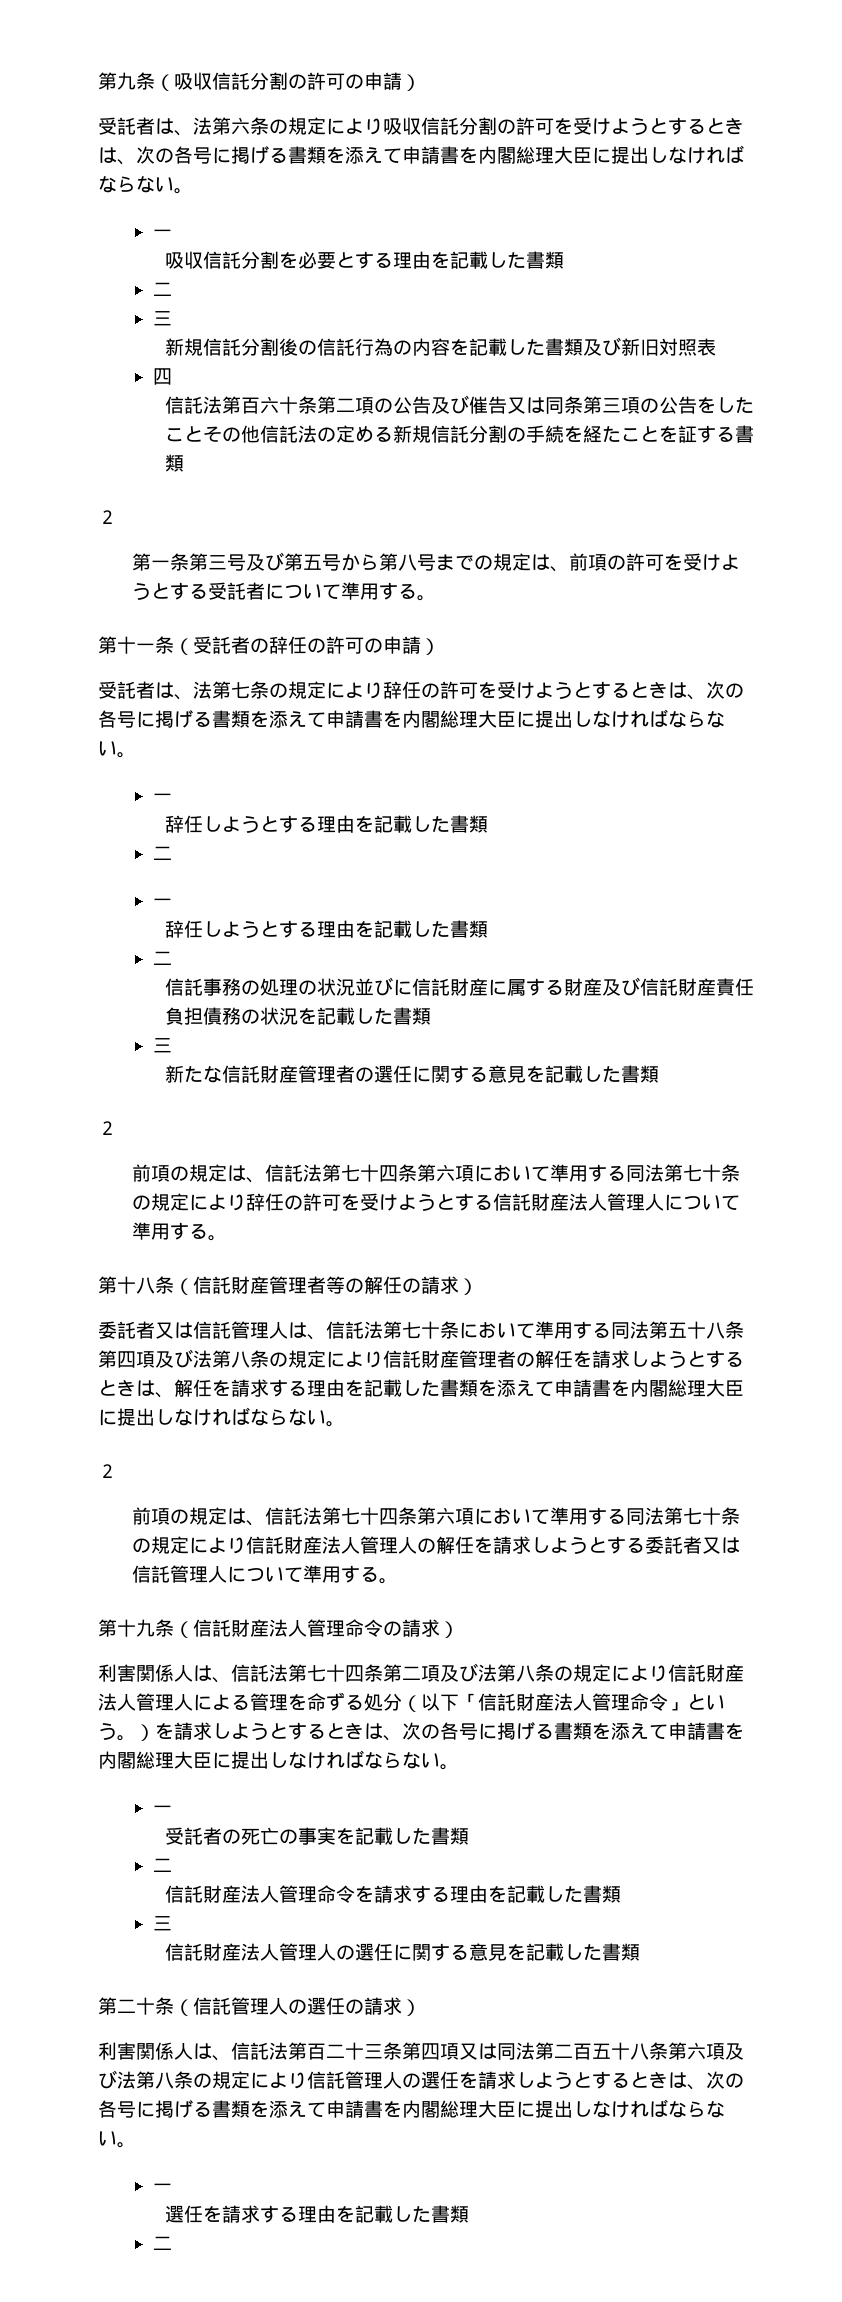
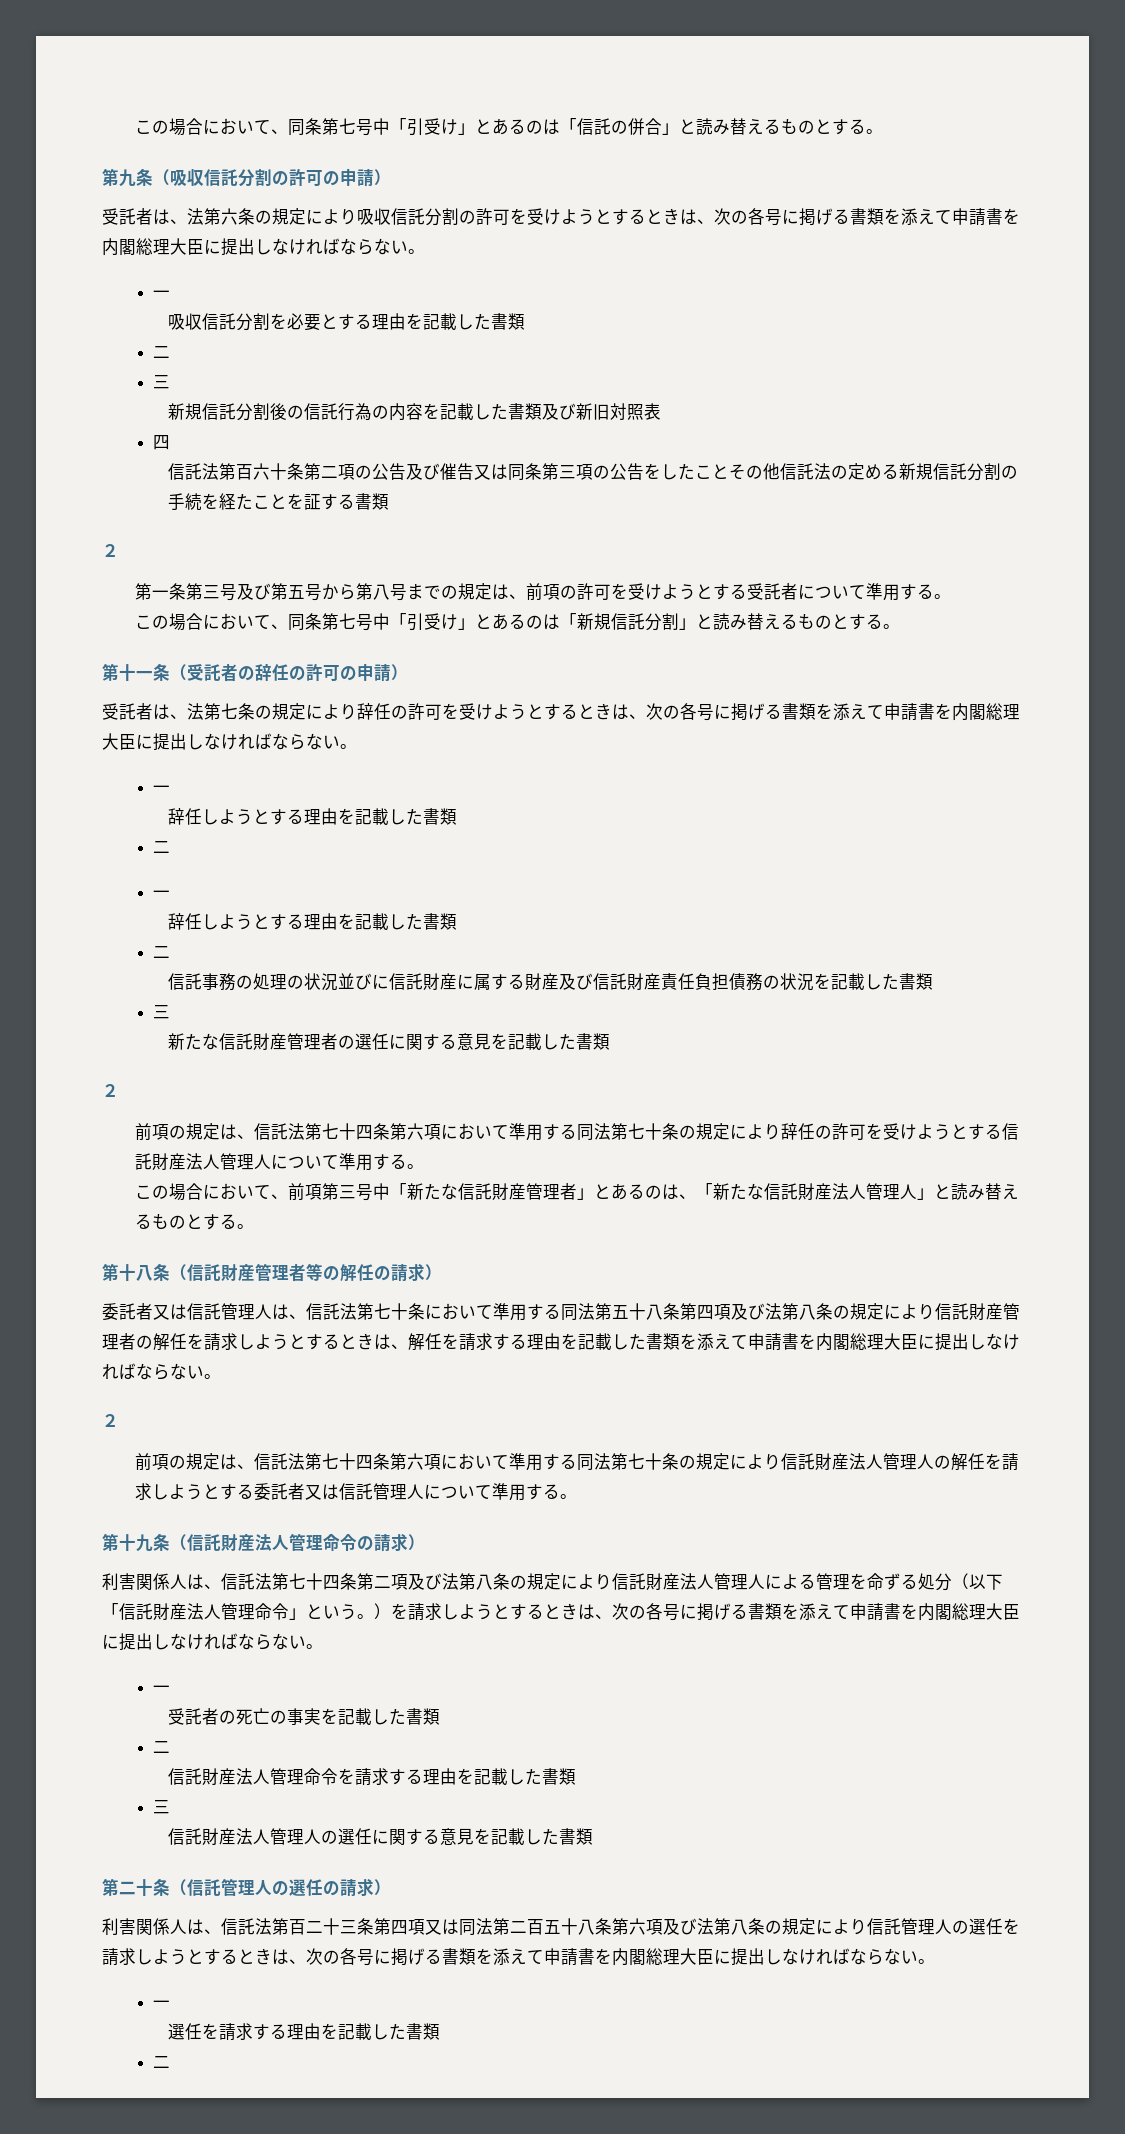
+ この場合において、同条第七号中「引受け」とあるのは「信託の併合」と読み替えるものとする。
+ この場合において、同条第七号中「引受け」とあるのは「新規信託分割」と読み替えるものとする。
+ この場合において、前項第三号中「新たな信託財産管理者」とあるのは、「新たな信託財産法人管理人」と読み替えるものとする。

